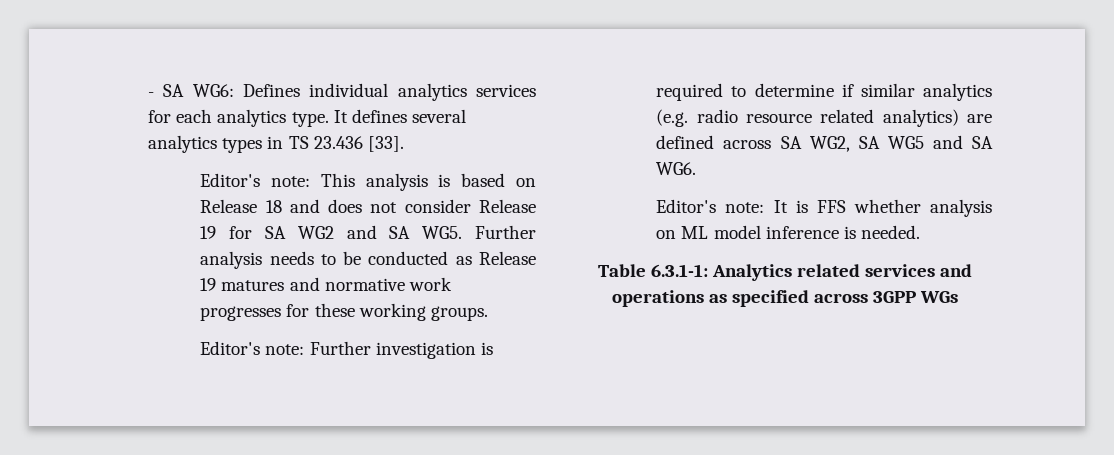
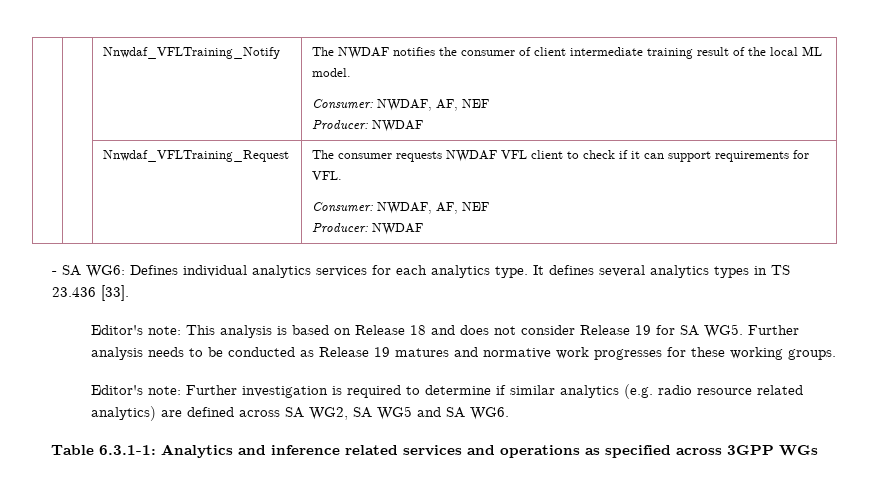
+ | | Nnwdaf_VFLTraining_Notify | The NWDAF notifies the consumer of client intermediate training result of the local ML model.
+ Consumer: NWDAF, AF, NEF
+ Producer: NWDAF
+ | | Nnwdaf_VFLTraining_Request | The consumer requests NWDAF VFL client to check if it can support requirements for VFL.
+ Consumer: NWDAF, AF, NEF
+ Producer: NWDAF
- Editor's note: This analysis is based on Release 18 and does not consider Release 19 for SA WG2 and SA WG5. Further analysis needs to be conducted as Release 19 matures and normative work progresses for these working groups.
+ Editor's note: This analysis is based on Release 18 and does not consider Release 19 for SA WG5. Further analysis needs to be conducted as Release 19 matures and normative work progresses for these working groups.
- Editor's note: It is FFS whether analysis on ML model inference is needed.
- Table 6.3.1-1: Analytics related services and operations as specified across 3GPP WGs
+ Table 6.3.1-1: Analytics and inference related services and operations as specified across 3GPP WGs

